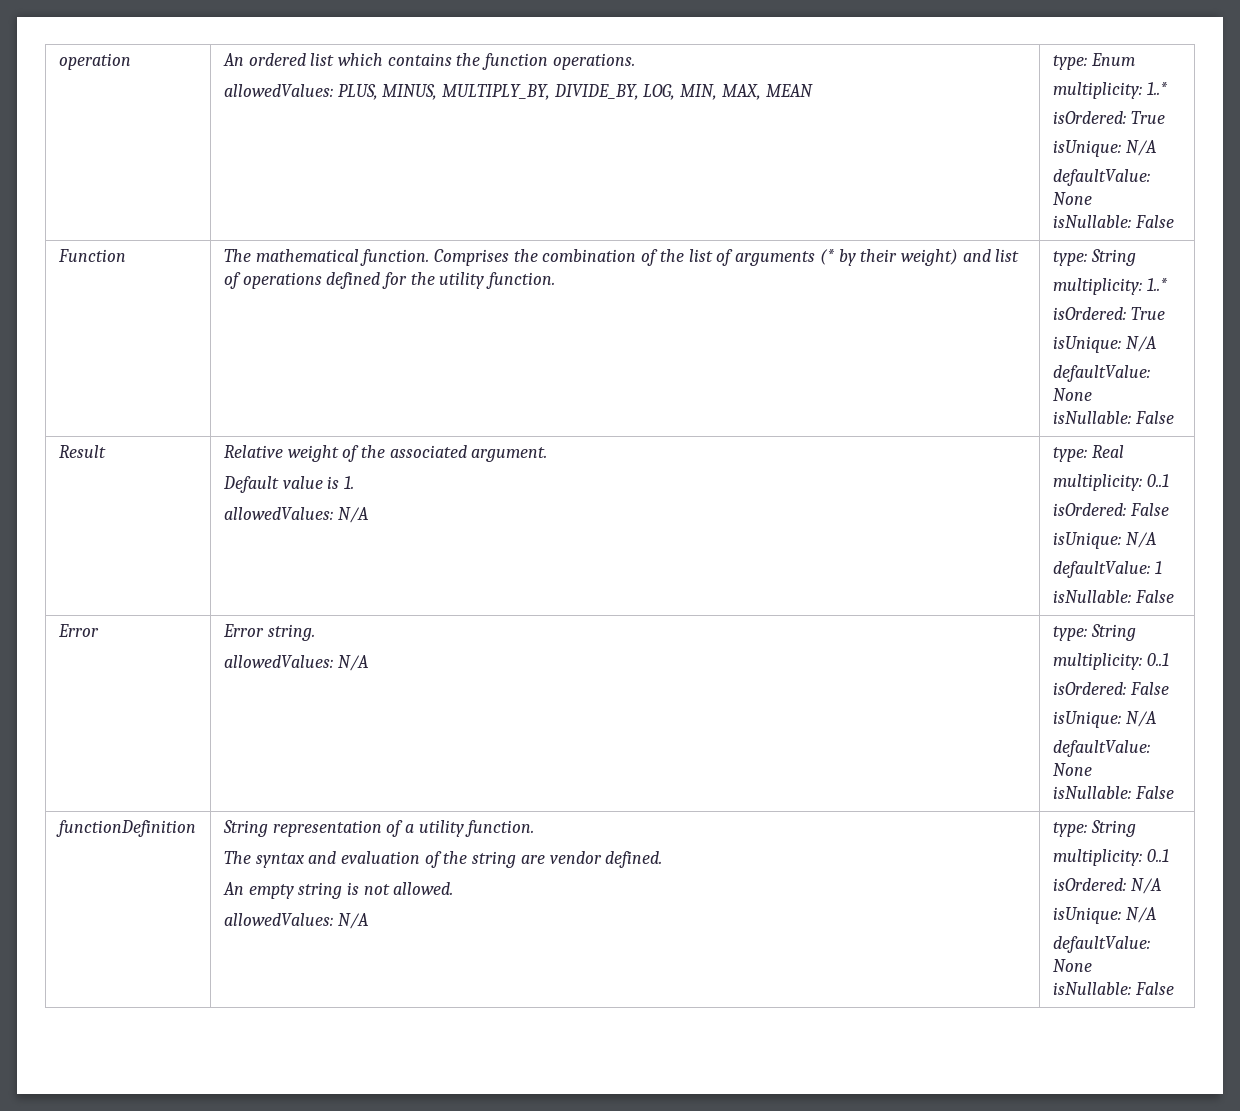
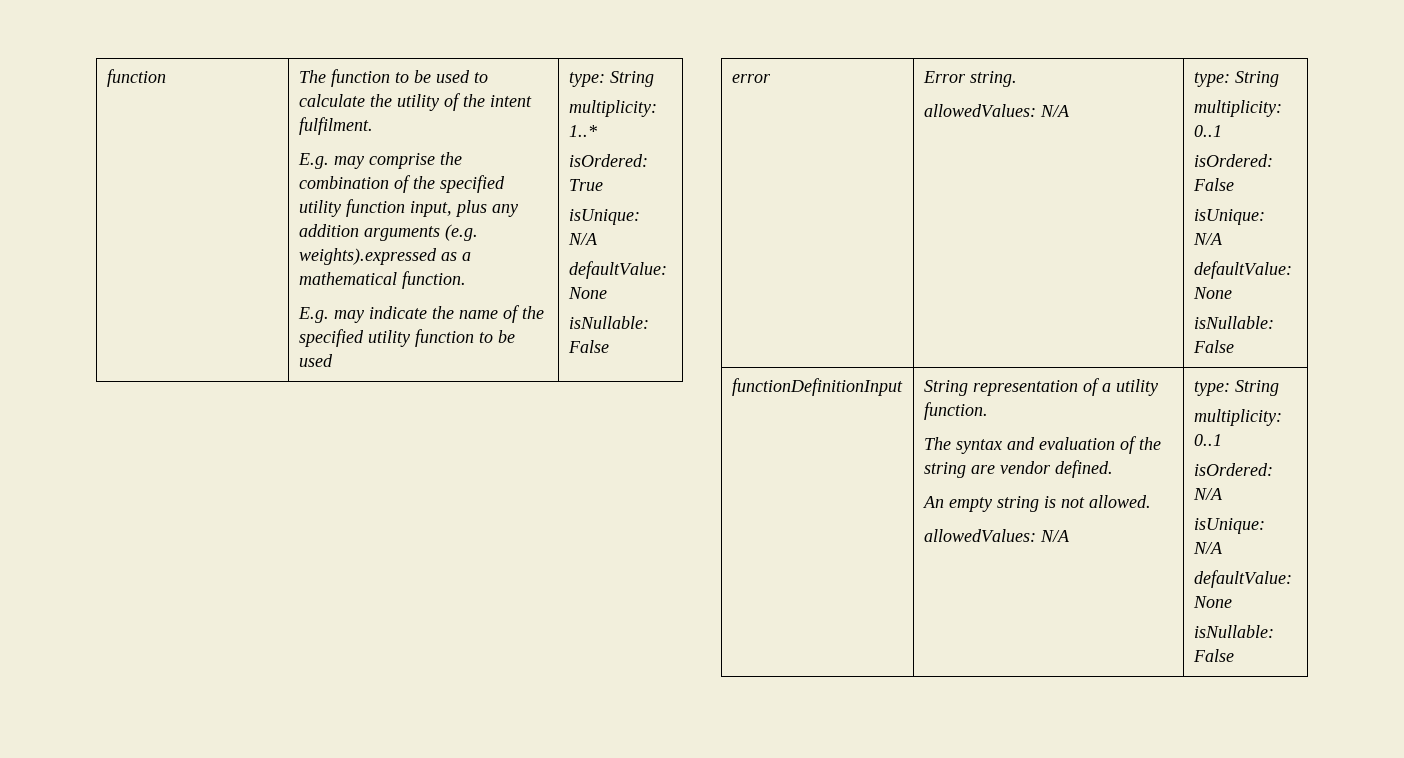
- operation | An ordered list which contains the function operations.
- allowedValues: PLUS, MINUS, MULTIPLY_BY, DIVIDE_BY, LOG, MIN, MAX, MEAN | type: Enum
- multiplicity: 1..*
- isOrdered: True
- isUnique: N/A
- defaultValue: None
- isNullable: False
- Function | The mathematical function. Comprises the combination of the list of arguments (* by their weight) and list of operations defined for the utility function. | type: String
+ function | The function to be used to calculate the utility of the intent fulfilment.
+ E.g. may comprise the combination of the specified utility function input, plus any addition arguments (e.g. weights).expressed as a mathematical function.
+ E.g. may indicate the name of the specified utility function to be used | type: String
- Result | Relative weight of the associated argument.
- Default value is 1.
- allowedValues: N/A | type: Real
- multiplicity: 0..1
- isOrdered: False
- isUnique: N/A
- defaultValue: 1
- isNullable: False
- Error | Error string.
+ error | Error string.
- functionDefinition | String representation of a utility function.
+ functionDefinitionInput | String representation of a utility function.

